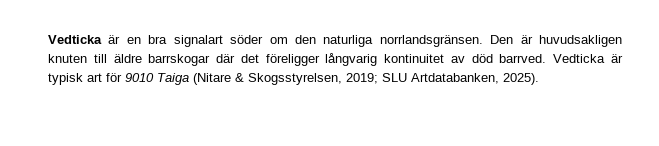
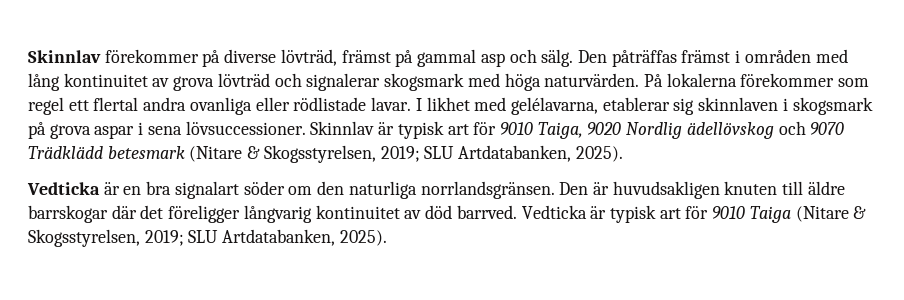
+ Skinnlav förekommer på diverse lövträd, främst på gammal asp och sälg. Den påträffas främst i områden med lång kontinuitet av grova lövträd och signalerar skogsmark med höga naturvärden. På lokalerna förekommer som regel ett flertal andra ovanliga eller rödlistade lavar. I likhet med gelélavarna, etablerar sig skinnlaven i skogsmark på grova aspar i sena lövsuccessioner. Skinnlav är typisk art för 9010 Taiga, 9020 Nordlig ädellövskog och 9070 Trädklädd betesmark (Nitare & Skogsstyrelsen, 2019; SLU Artdatabanken, 2025).

